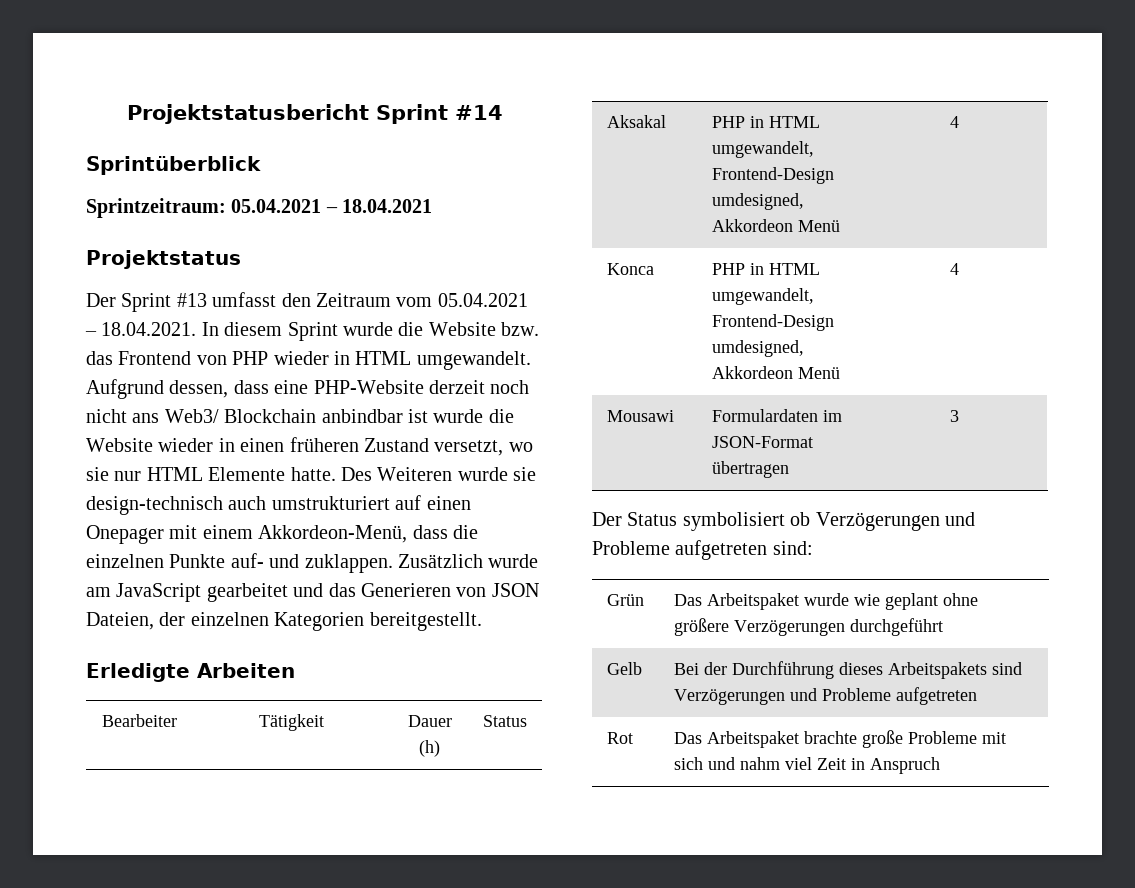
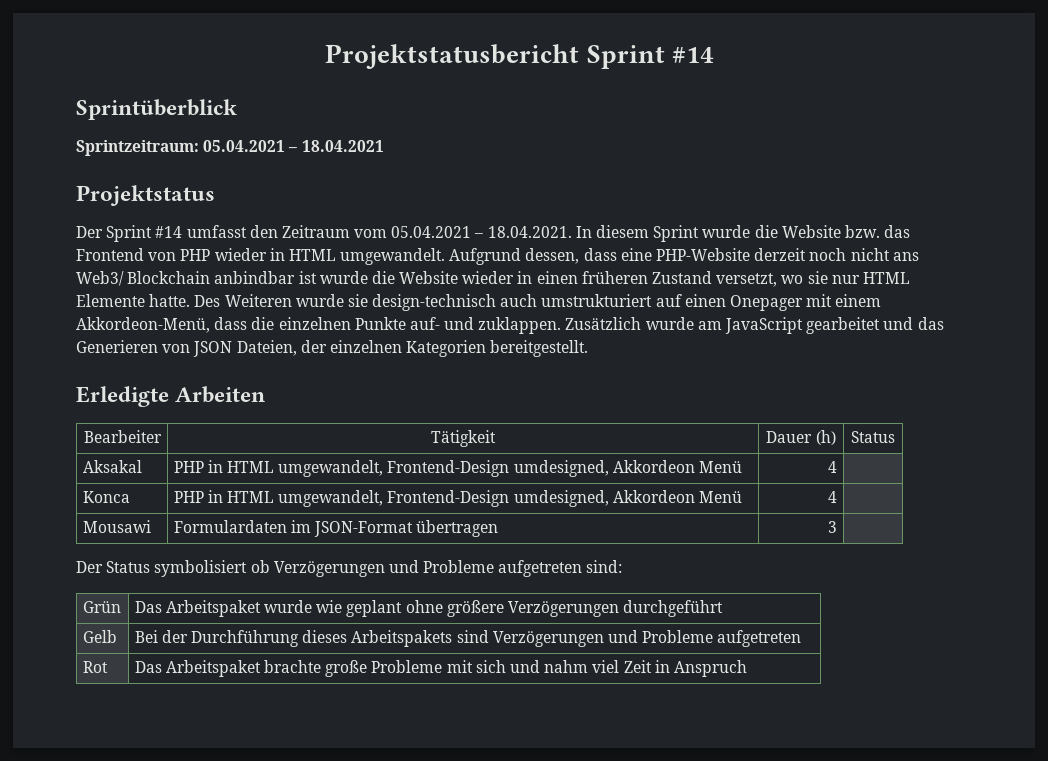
- Der Sprint #13 umfasst den Zeitraum vom 05.04.2021 – 18.04.2021. In diesem Sprint wurde die Website bzw. das Frontend von PHP wieder in HTML umgewandelt.
+ Der Sprint #14 umfasst den Zeitraum vom 05.04.2021 – 18.04.2021. In diesem Sprint wurde die Website bzw. das Frontend von PHP wieder in HTML umgewandelt.

